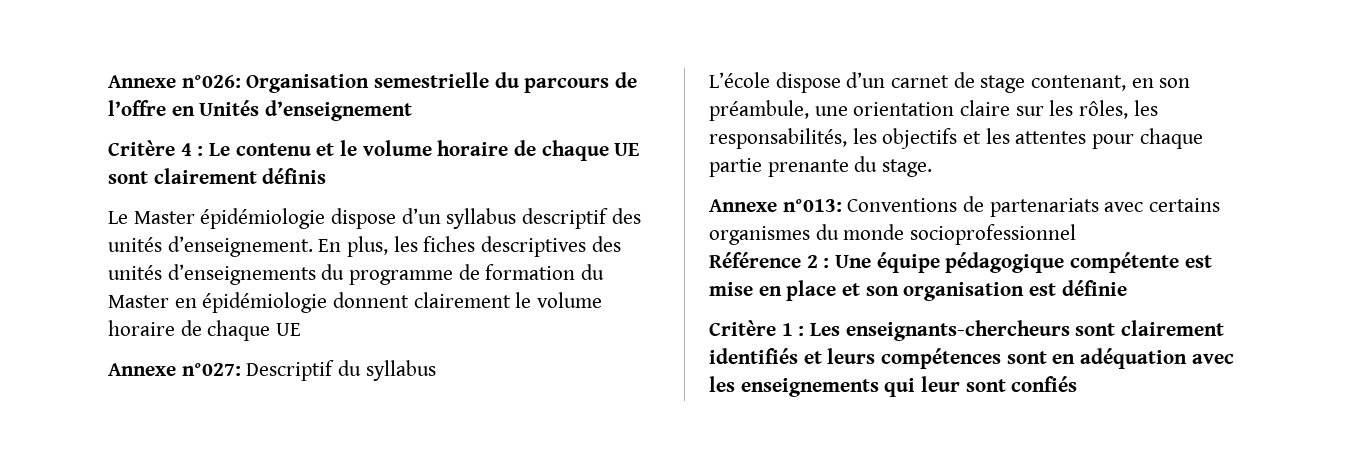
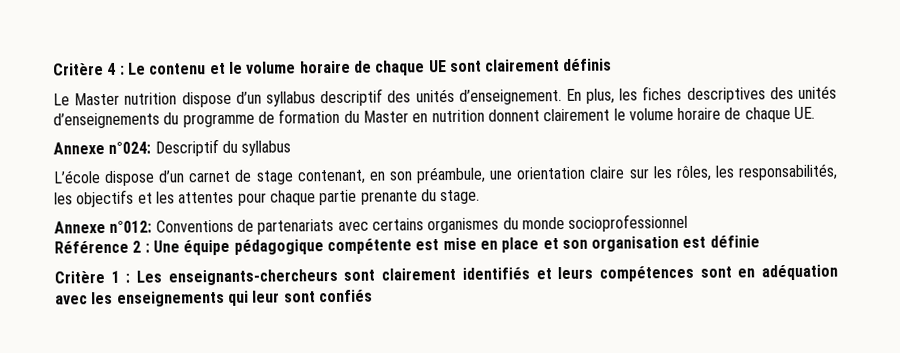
- Annexe n°026: Organisation semestrielle du parcours de l’offre en Unités d’enseignement
- Le Master épidémiologie dispose d’un syllabus descriptif des unités d’enseignement.
+ Le Master nutrition dispose d’un syllabus descriptif des unités d’enseignement.
- En plus, les fiches descriptives des unités d’enseignements du programme de formation du Master en épidémiologie donnent clairement le volume horaire de chaque UE
- Annexe n°027: Descriptif du syllabus
+ En plus, les fiches descriptives des unités d’enseignements du programme de formation du Master en nutrition donnent clairement le volume horaire de chaque UE.
+ Annexe n°024: Descriptif du syllabus
- Annexe n°013: Conventions de partenariats avec certains organismes du monde socioprofessionnel
+ Annexe n°012: Conventions de partenariats avec certains organismes du monde socioprofessionnel

